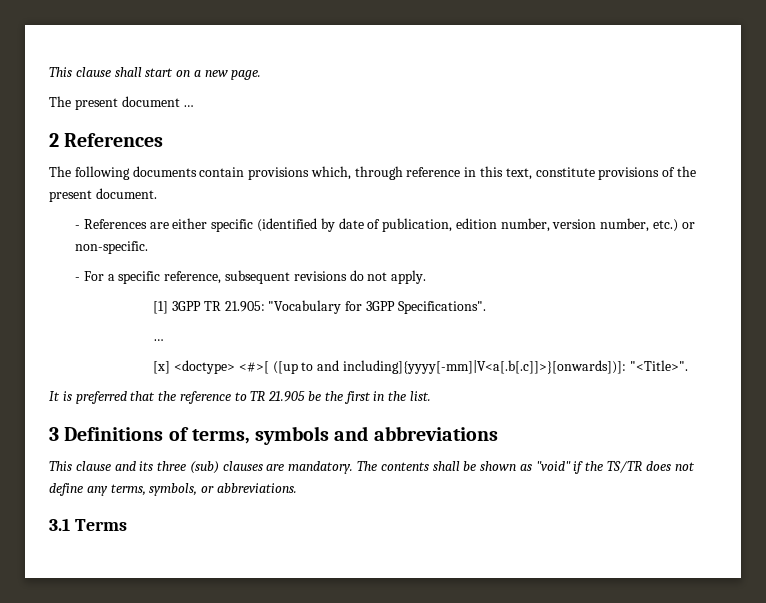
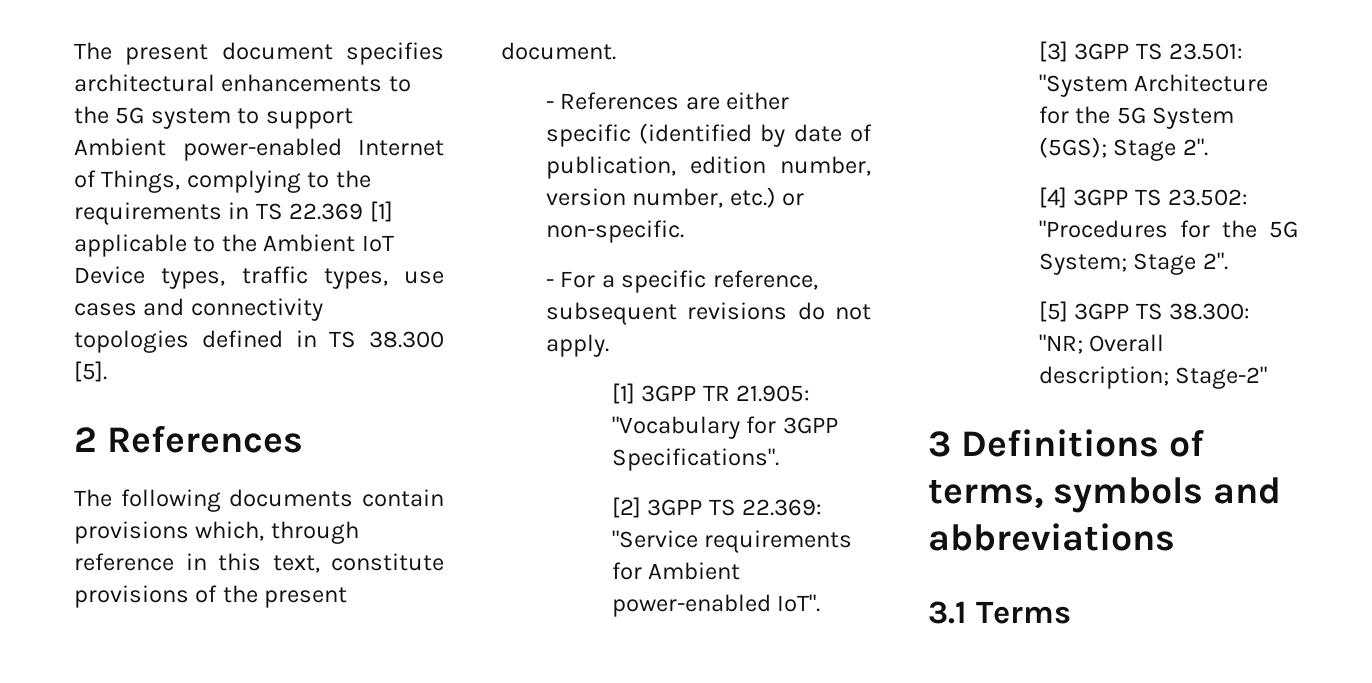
- This clause shall start on a new page.
- The present document …
+ The present document specifies architectural enhancements to the 5G system to support Ambient power-enabled Internet of Things, complying to the requirements in TS 22.369 [1] applicable to the Ambient IoT Device types, traffic types, use cases and connectivity topologies defined in TS 38.300 [5].
  [1] 3GPP TR 21.905: "Vocabulary for 3GPP Specifications".
- …
- [x] <doctype> <#>[ ([up to and including]{yyyy[-mm]|V<a[.b[.c]]>}[onwards])]: "<Title>".
- It is preferred that the reference to TR 21.905 be the first in the list.
+ [2] 3GPP TS 22.369: "Service requirements for Ambient power-enabled IoT".
+ [3] 3GPP TS 23.501: "System Architecture for the 5G System (5GS); Stage 2".
+ [4] 3GPP TS 23.502: "Procedures for the 5G System; Stage 2".
+ [5] 3GPP TS 38.300: "NR; Overall description; Stage-2"
- This clause and its three (sub) clauses are mandatory. The contents shall be shown as "void" if the TS/TR does not define any terms, symbols, or abbreviations.

